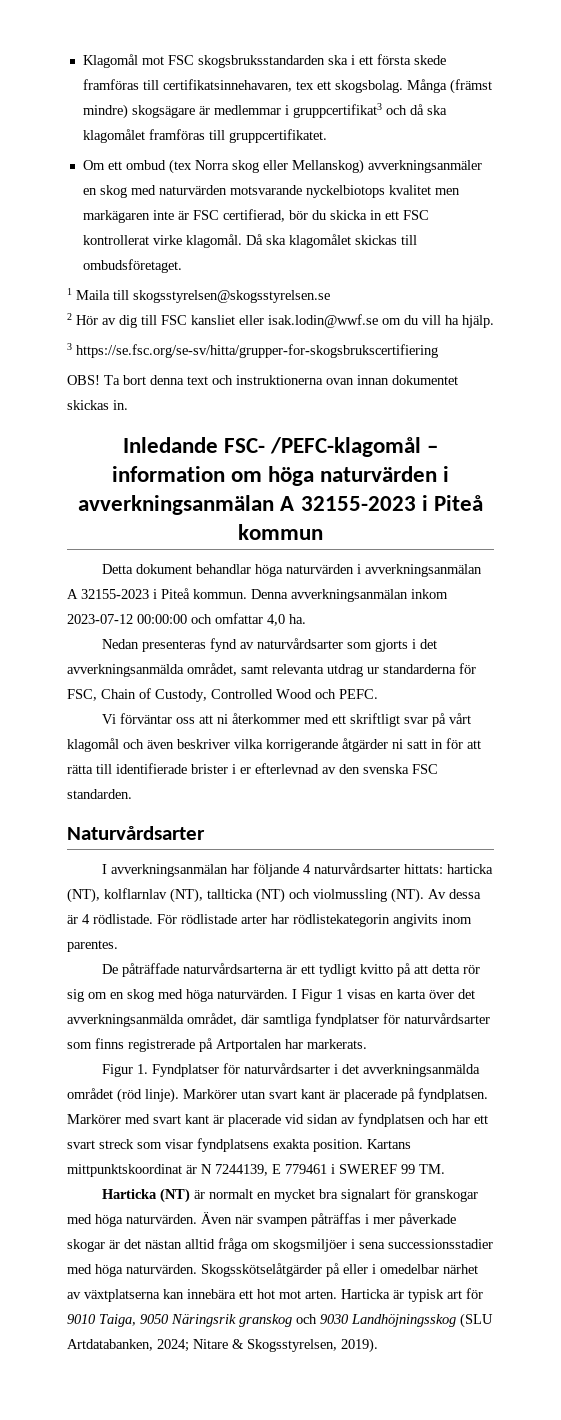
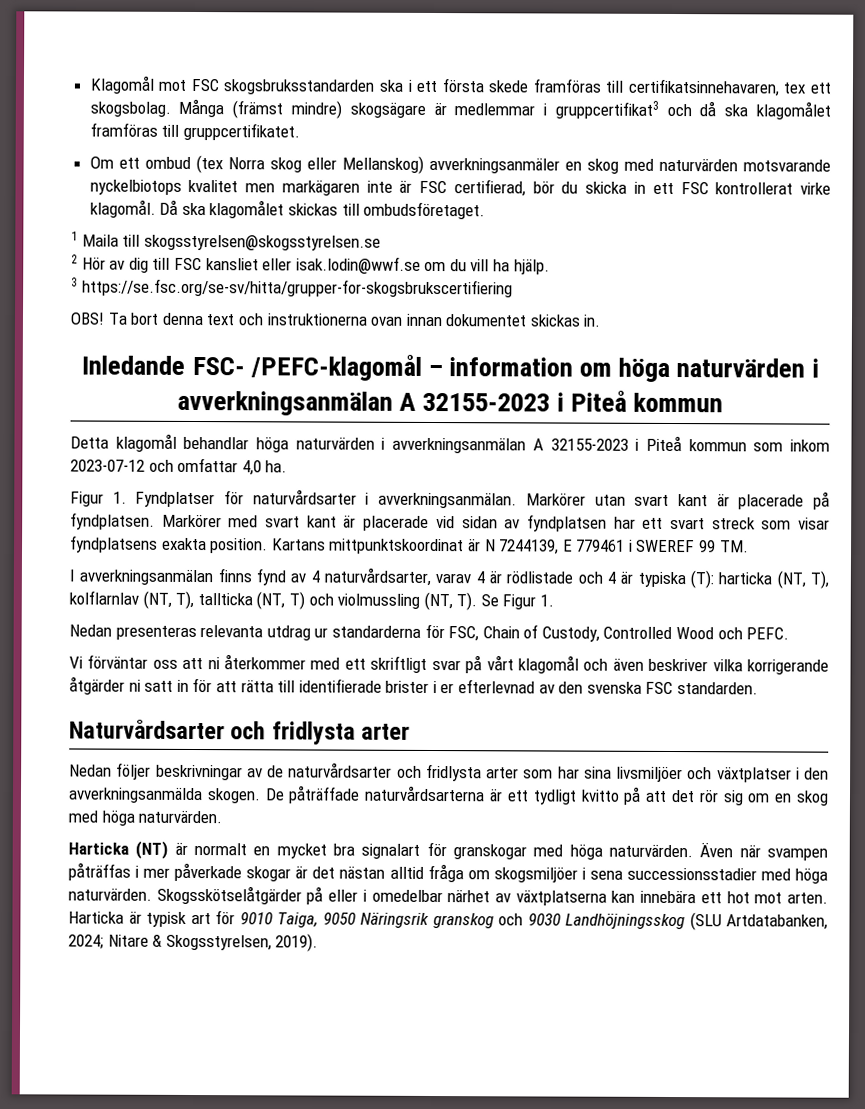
- Detta dokument behandlar höga naturvärden i avverkningsanmälan A 32155-2023 i Piteå kommun. Denna avverkningsanmälan inkom 2023-07-12 00:00:00 och omfattar 4,0 ha.
+ Detta klagomål behandlar höga naturvärden i avverkningsanmälan A 32155-2023 i Piteå kommun som inkom 2023-07-12 och omfattar 4,0 ha.
- Nedan presenteras fynd av naturvårdsarter som gjorts i det avverkningsanmälda området, samt relevanta utdrag ur standarderna för FSC, Chain of Custody, Controlled Wood och PEFC.
+ Figur 1. Fyndplatser för naturvårdsarter i avverkningsanmälan. Markörer utan svart kant är placerade på fyndplatsen. Markörer med svart kant är placerade vid sidan av fyndplatsen har ett svart streck som visar fyndplatsens exakta position. Kartans mittpunktskoordinat är N 7244139, E 779461 i SWEREF 99 TM.
+ I avverkningsanmälan finns fynd av 4 naturvårdsarter, varav 4 är rödlistade och 4 är typiska (T): harticka (NT, T), kolflarnlav (NT, T), tallticka (NT, T) och violmussling (NT, T). Se Figur 1.
+ Nedan presenteras relevanta utdrag ur standarderna för FSC, Chain of Custody, Controlled Wood och PEFC.
- Naturvårdsarter
- I avverkningsanmälan har följande 4 naturvårdsarter hittats: harticka (NT), kolflarnlav (NT), tallticka (NT) och violmussling (NT). Av dessa är 4 rödlistade. För rödlistade arter har rödlistekategorin angivits inom parentes.
- De påträffade naturvårdsarterna är ett tydligt kvitto på att detta rör sig om en skog med höga naturvärden. I Figur 1 visas en karta över det avverkningsanmälda området, där samtliga fyndplatser för naturvårdsarter som finns registrerade på Artportalen har markerats.
- Figur 1. Fyndplatser för naturvårdsarter i det avverkningsanmälda området (röd linje). Markörer utan svart kant är placerade på fyndplatsen. Markörer med svart kant är placerade vid sidan av fyndplatsen och har ett svart streck som visar fyndplatsens exakta position. Kartans mittpunktskoordinat är N 7244139, E 779461 i SWEREF 99 TM.
+ Naturvårdsarter och fridlysta arter
+ Nedan följer beskrivningar av de naturvårdsarter och fridlysta arter som har sina livsmiljöer och växtplatser i den avverkningsanmälda skogen. De påträffade naturvårdsarterna är ett tydligt kvitto på att det rör sig om en skog med höga naturvärden.

